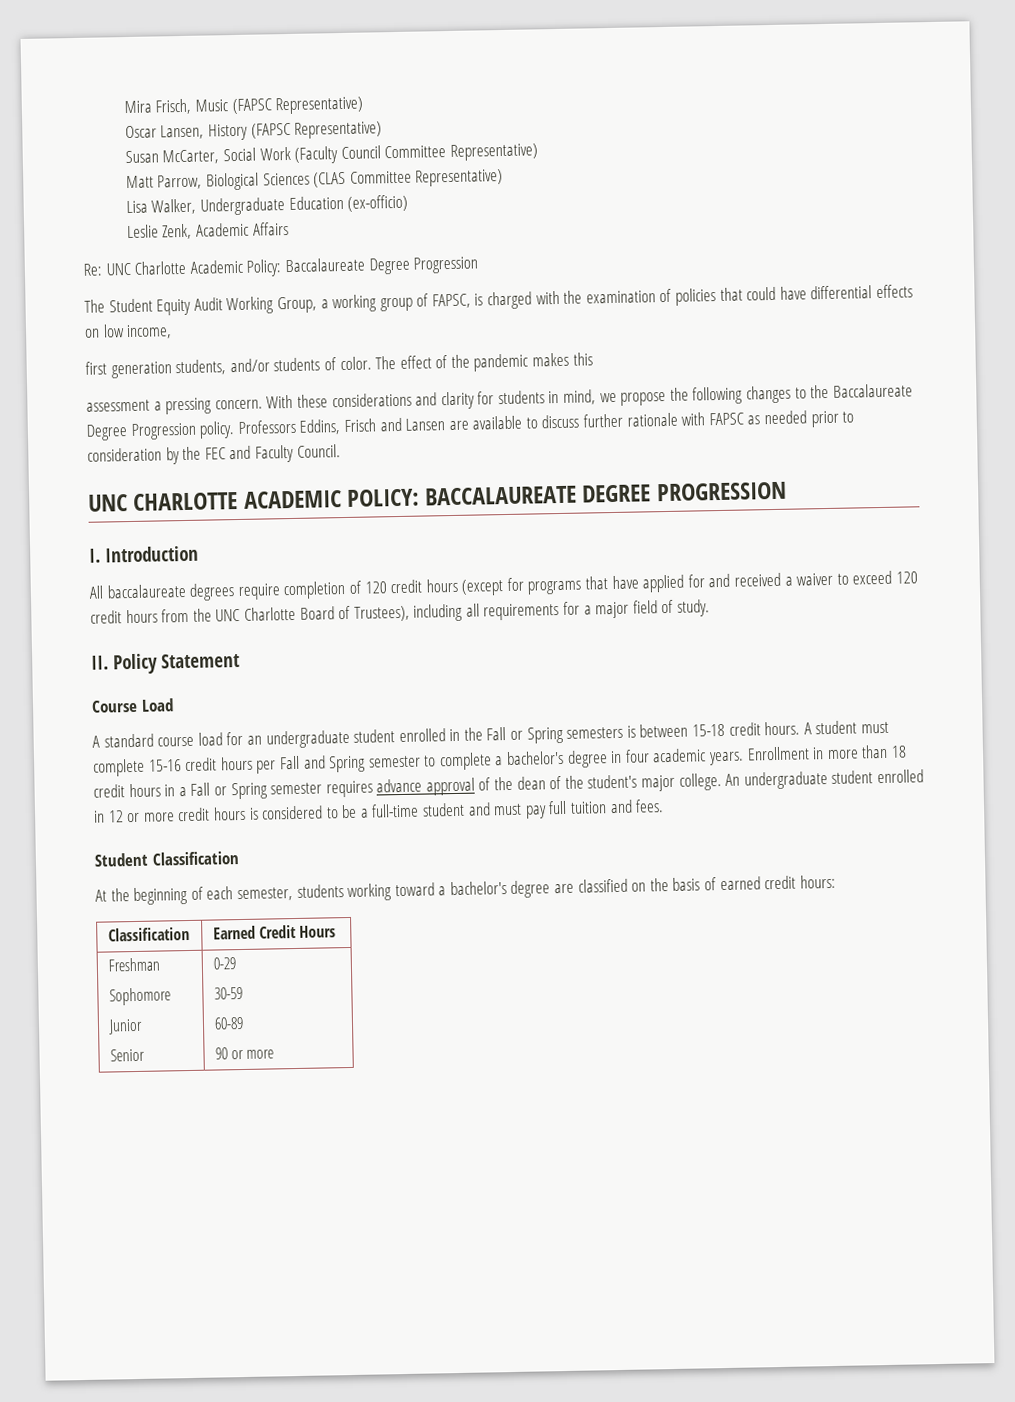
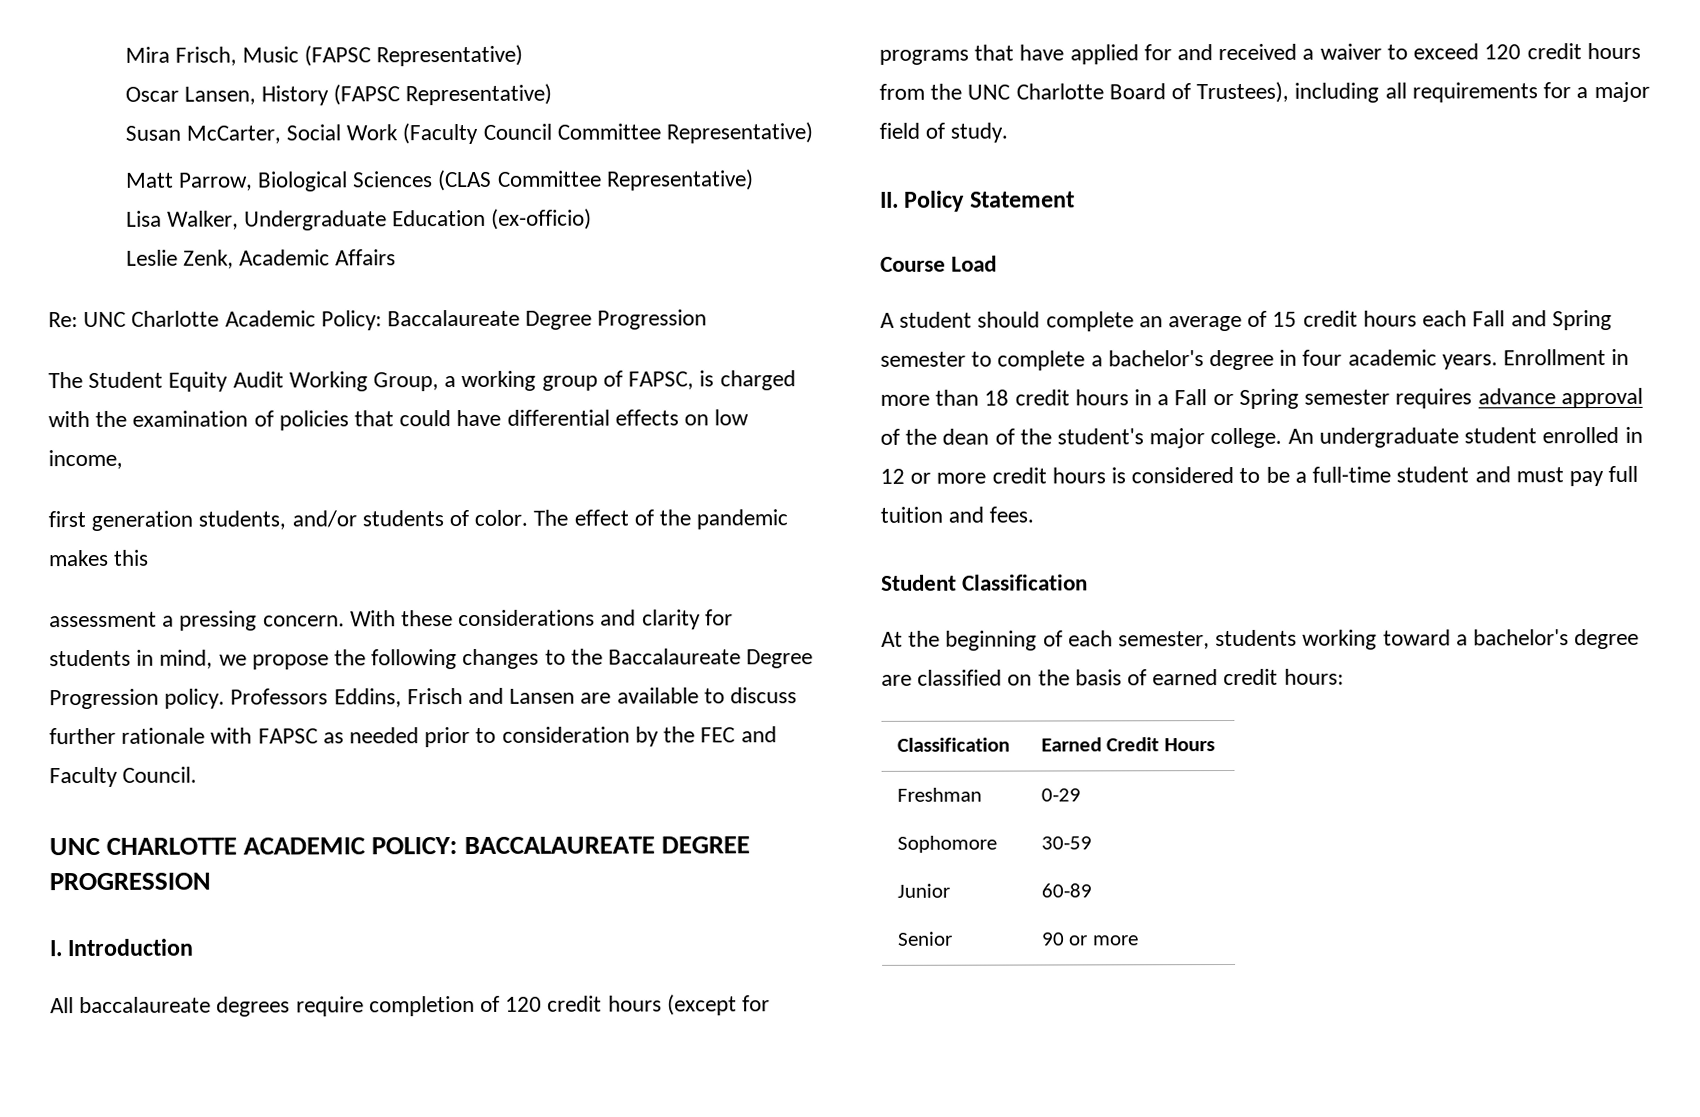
- A standard course load for an undergraduate student enrolled in the Fall or Spring semesters is between 15-18 credit hours. A student must complete 15-16 credit hours per Fall and Spring semester to complete a bachelor's degree in four academic years.
+ A student should complete an average of 15 credit hours each Fall and Spring semester to complete a bachelor's degree in four academic years.

